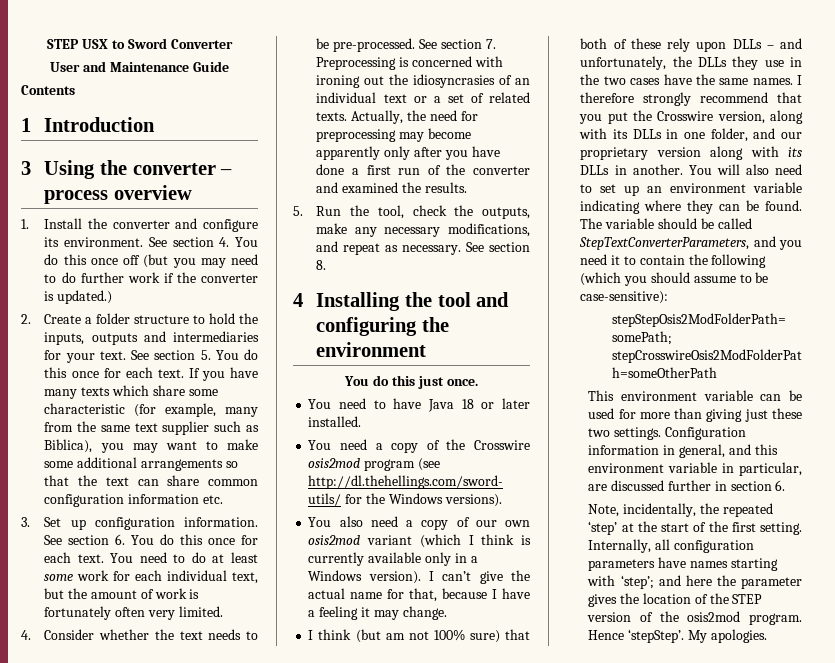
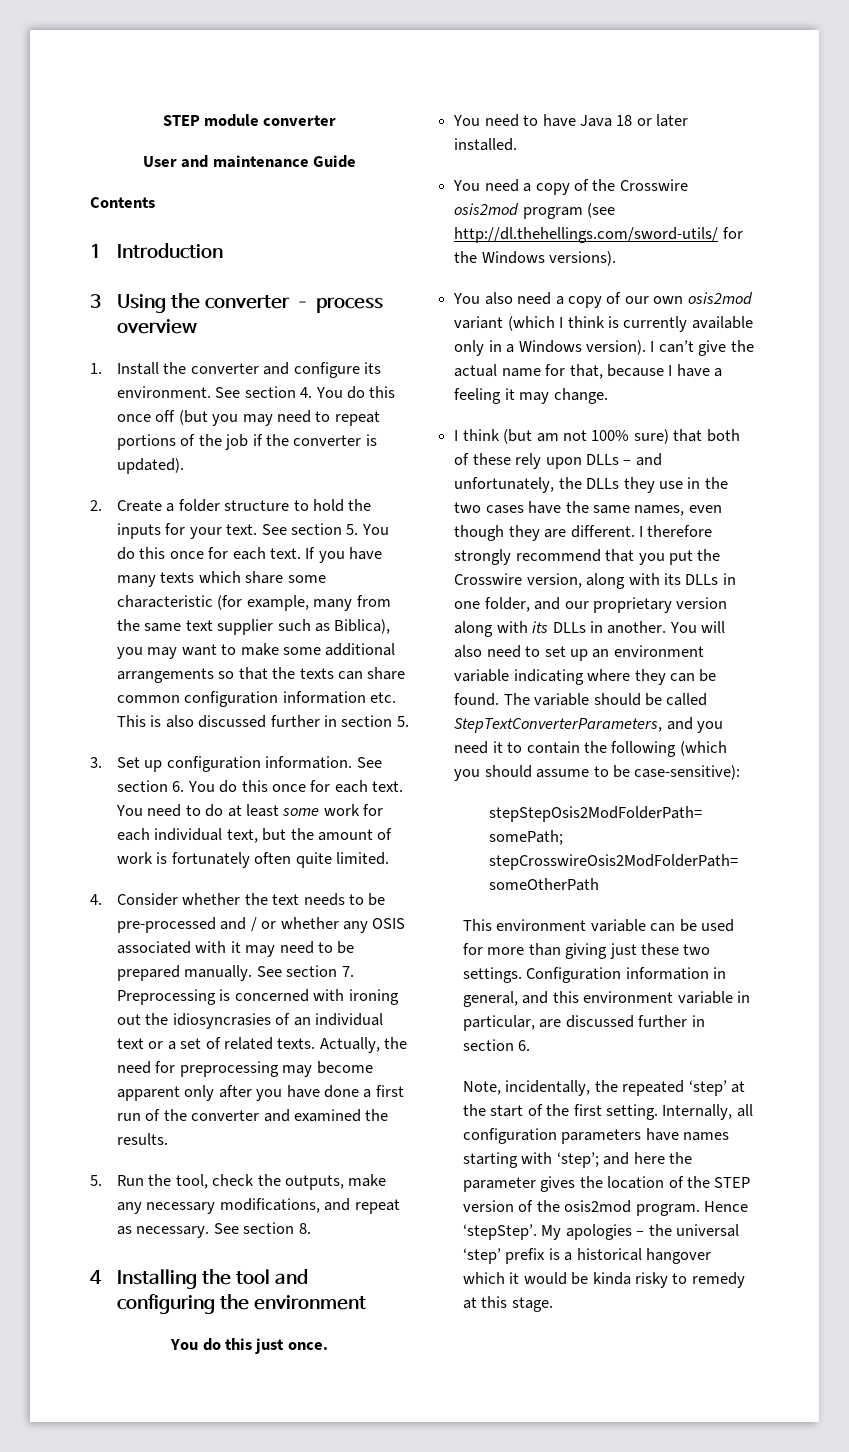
- STEP USX to Sword Converter
+ STEP module converter
- User and Maintenance Guide
+ User and maintenance Guide
- See section 4. You do this once off (but you may need to do further work if the converter is updated.)
+ See section 4. You do this once off (but you may need to repeat portions of the job if the converter is updated).
- 2. Create a folder structure to hold the inputs, outputs and intermediaries for your text.
+ 2. Create a folder structure to hold the inputs for your text.
- If you have many texts which share some characteristic (for example, many from the same text supplier such as Biblica), you may want to make some additional arrangements so that the text can share common configuration information etc.
+ If you have many texts which share some characteristic (for example, many from the same text supplier such as Biblica), you may want to make some additional arrangements so that the texts can share common configuration information etc. This is also discussed further in section 5.
- You need to do at least some work for each individual text, but the amount of work is fortunately often very limited.
+ You need to do at least some work for each individual text, but the amount of work is fortunately often quite limited.
- 4. Consider whether the text needs to be pre-processed.
+ 4. Consider whether the text needs to be pre-processed and / or whether any OSIS associated with it may need to be prepared manually.
- Actually, the need for preprocessing may become apparently only after you have done a first run of the converter and examined the results.
+ Actually, the need for preprocessing may become apparent only after you have done a first run of the converter and examined the results.
- I think (but am not 100% sure) that both of these rely upon DLLs – and unfortunately, the DLLs they use in the two cases have the same names.
+ I think (but am not 100% sure) that both of these rely upon DLLs – and unfortunately, the DLLs they use in the two cases have the same names, even though they are different.
- My apologies.
+ My apologies – the universal ‘step’ prefix is a historical hangover which it would be kinda risky to remedy at this stage.

